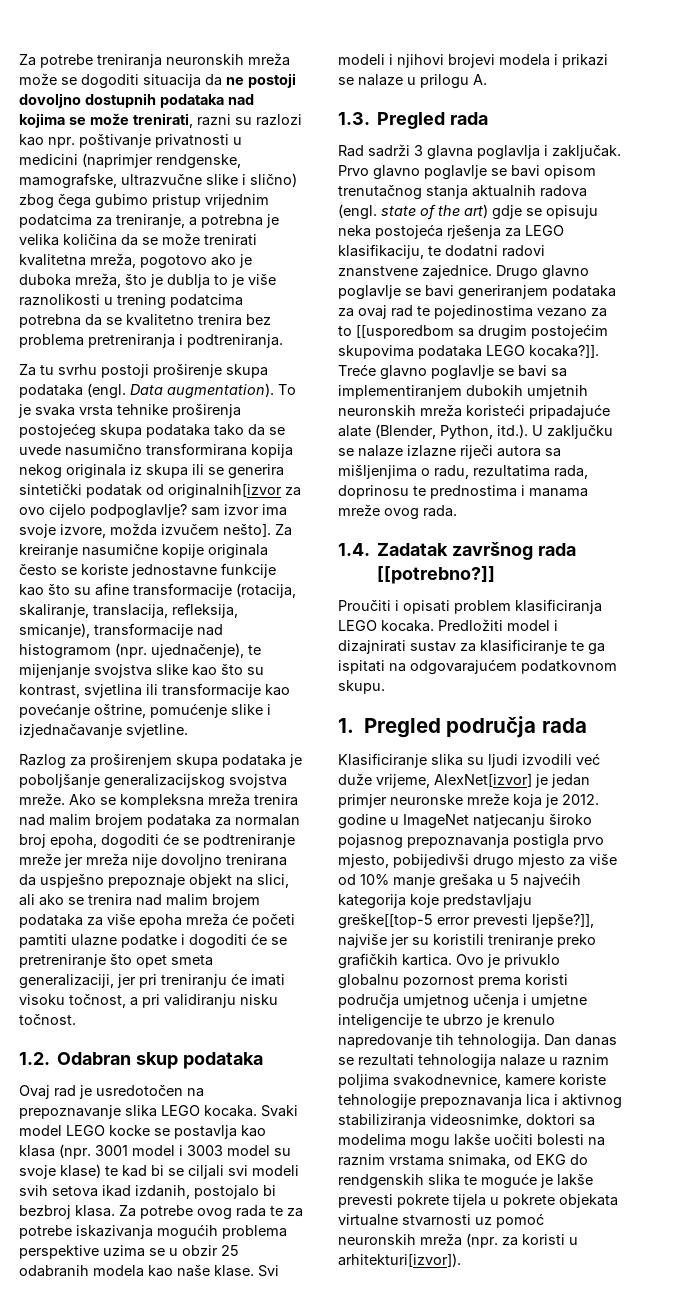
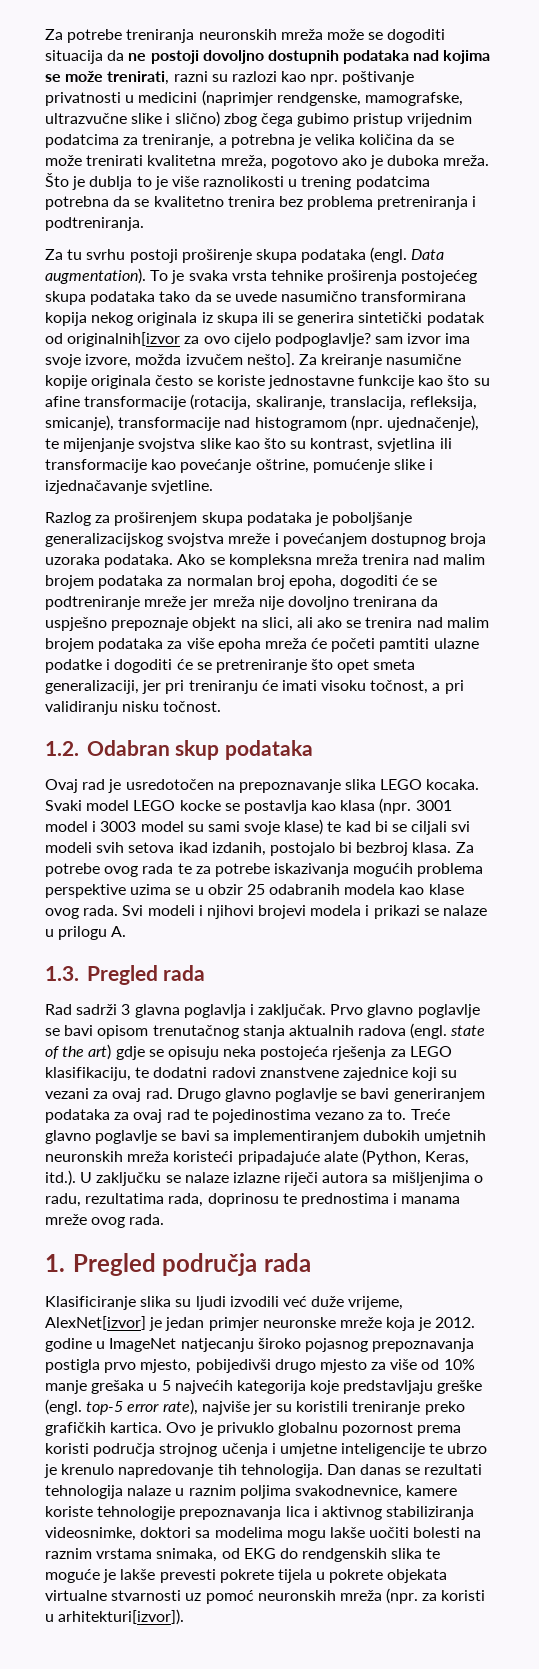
- Za potrebe treniranja neuronskih mreža može se dogoditi situacija da ne postoji dovoljno dostupnih podataka nad kojima se može trenirati, razni su razlozi kao npr. poštivanje privatnosti u medicini (naprimjer rendgenske, mamografske, ultrazvučne slike i slično) zbog čega gubimo pristup vrijednim podatcima za treniranje, a potrebna je velika količina da se može trenirati kvalitetna mreža, pogotovo ako je duboka mreža, što je dublja to je više raznolikosti u trening podatcima potrebna da se kvalitetno trenira bez problema pretreniranja i podtreniranja.
+ Za potrebe treniranja neuronskih mreža može se dogoditi situacija da ne postoji dovoljno dostupnih podataka nad kojima se može trenirati, razni su razlozi kao npr. poštivanje privatnosti u medicini (naprimjer rendgenske, mamografske, ultrazvučne slike i slično) zbog čega gubimo pristup vrijednim podatcima za treniranje, a potrebna je velika količina da se može trenirati kvalitetna mreža, pogotovo ako je duboka mreža. Što je dublja to je više raznolikosti u trening podatcima potrebna da se kvalitetno trenira bez problema pretreniranja i podtreniranja.
- Razlog za proširenjem skupa podataka je poboljšanje generalizacijskog svojstva mreže.
+ Razlog za proširenjem skupa podataka je poboljšanje generalizacijskog svojstva mreže i povećanjem dostupnog broja uzoraka podataka.
- 3001 model i 3003 model su svoje klase) te kad bi se ciljali svi modeli svih setova ikad izdanih, postojalo bi bezbroj klasa.
+ 3001 model i 3003 model su sami svoje klase) te kad bi se ciljali svi modeli svih setova ikad izdanih, postojalo bi bezbroj klasa.
- Za potrebe ovog rada te za potrebe iskazivanja mogućih problema perspektive uzima se u obzir 25 odabranih modela kao naše klase.
+ Za potrebe ovog rada te za potrebe iskazivanja mogućih problema perspektive uzima se u obzir 25 odabranih modela kao klase ovog rada.
- Prvo glavno poglavlje se bavi opisom trenutačnog stanja aktualnih radova (engl. state of the art) gdje se opisuju neka postojeća rješenja za LEGO klasifikaciju, te dodatni radovi znanstvene zajednice.
+ Prvo glavno poglavlje se bavi opisom trenutačnog stanja aktualnih radova (engl. state of the art) gdje se opisuju neka postojeća rješenja za LEGO klasifikaciju, te dodatni radovi znanstvene zajednice koji su vezani za ovaj rad.
- Drugo glavno poglavlje se bavi generiranjem podataka za ovaj rad te pojedinostima vezano za to [[usporedbom sa drugim postojećim skupovima podataka LEGO kocaka?]].
+ Drugo glavno poglavlje se bavi generiranjem podataka za ovaj rad te pojedinostima vezano za to.
- Treće glavno poglavlje se bavi sa implementiranjem dubokih umjetnih neuronskih mreža koristeći pripadajuće alate (Blender, Python, itd.). U zaključku se nalaze izlazne riječi autora sa mišljenjima o radu, rezultatima rada, doprinosu te prednostima i manama mreže ovog rada.
+ Treće glavno poglavlje se bavi sa implementiranjem dubokih umjetnih neuronskih mreža koristeći pripadajuće alate (Python, Keras, itd.). U zaključku se nalaze izlazne riječi autora sa mišljenjima o radu, rezultatima rada, doprinosu te prednostima i manama mreže ovog rada.
- 1.4. Zadatak završnog rada [[potrebno?]]
- Proučiti i opisati problem klasificiranja LEGO kocaka. Predložiti model i dizajnirati sustav za klasificiranje te ga ispitati na odgovarajućem podatkovnom skupu.
- Klasificiranje slika su ljudi izvodili već duže vrijeme, AlexNet[izvor] je jedan primjer neuronske mreže koja je 2012. godine u ImageNet natjecanju široko pojasnog prepoznavanja postigla prvo mjesto, pobijedivši drugo mjesto za više od 10% manje grešaka u 5 najvećih kategorija koje predstavljaju greške[[top-5 error prevesti ljepše?]], najviše jer su koristili treniranje preko grafičkih kartica.
+ Klasificiranje slika su ljudi izvodili već duže vrijeme, AlexNet[izvor] je jedan primjer neuronske mreže koja je 2012. godine u ImageNet natjecanju široko pojasnog prepoznavanja postigla prvo mjesto, pobijedivši drugo mjesto za više od 10% manje grešaka u 5 najvećih kategorija koje predstavljaju greške (engl. top-5 error rate), najviše jer su koristili treniranje preko grafičkih kartica.
- Ovo je privuklo globalnu pozornost prema koristi područja umjetnog učenja i umjetne inteligencije te ubrzo je krenulo napredovanje tih tehnologija.
+ Ovo je privuklo globalnu pozornost prema koristi područja strojnog učenja i umjetne inteligencije te ubrzo je krenulo napredovanje tih tehnologija.

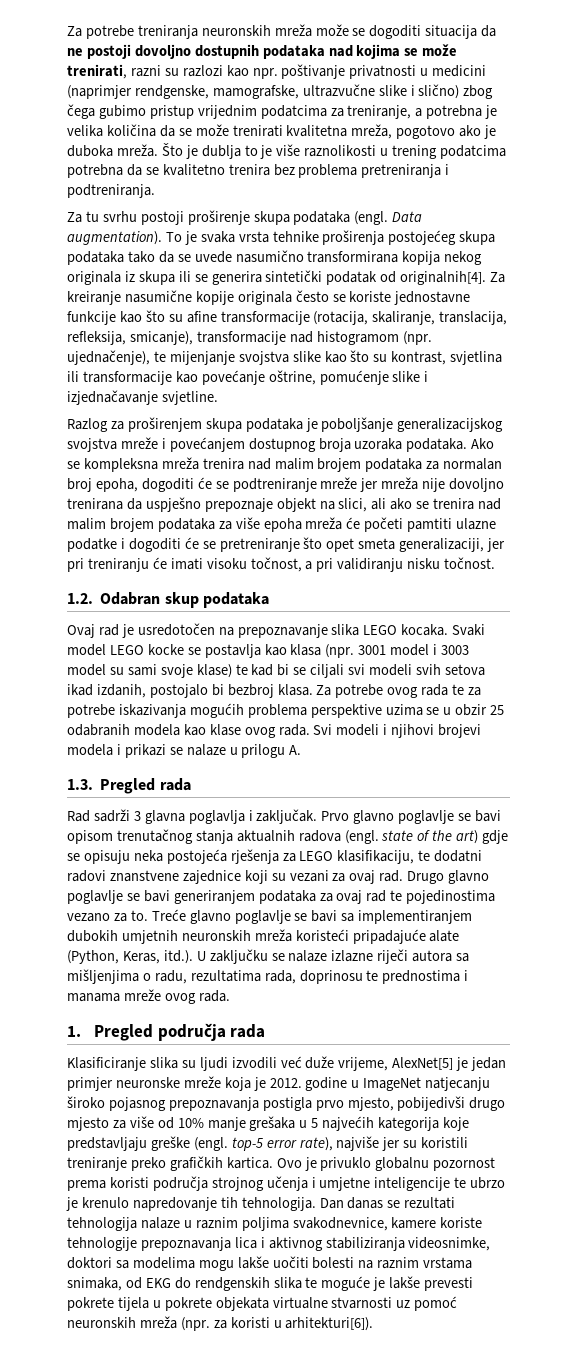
- To je svaka vrsta tehnike proširenja postojećeg skupa podataka tako da se uvede nasumično transformirana kopija nekog originala iz skupa ili se generira sintetički podatak od originalnih[izvor za ovo cijelo podpoglavlje? sam izvor ima svoje izvore, možda izvučem nešto].
+ To je svaka vrsta tehnike proširenja postojećeg skupa podataka tako da se uvede nasumično transformirana kopija nekog originala iz skupa ili se generira sintetički podatak od originalnih[4].
- Klasificiranje slika su ljudi izvodili već duže vrijeme, AlexNet[izvor] je jedan primjer neuronske mreže koja je 2012. godine u ImageNet natjecanju široko pojasnog prepoznavanja postigla prvo mjesto, pobijedivši drugo mjesto za više od 10% manje grešaka u 5 najvećih kategorija koje predstavljaju greške (engl. top-5 error rate), najviše jer su koristili treniranje preko grafičkih kartica.
+ Klasificiranje slika su ljudi izvodili već duže vrijeme, AlexNet[5] je jedan primjer neuronske mreže koja je 2012. godine u ImageNet natjecanju široko pojasnog prepoznavanja postigla prvo mjesto, pobijedivši drugo mjesto za više od 10% manje grešaka u 5 najvećih kategorija koje predstavljaju greške (engl. top-5 error rate), najviše jer su koristili treniranje preko grafičkih kartica.
- Dan danas se rezultati tehnologija nalaze u raznim poljima svakodnevnice, kamere koriste tehnologije prepoznavanja lica i aktivnog stabiliziranja videosnimke, doktori sa modelima mogu lakše uočiti bolesti na raznim vrstama snimaka, od EKG do rendgenskih slika te moguće je lakše prevesti pokrete tijela u pokrete objekata virtualne stvarnosti uz pomoć neuronskih mreža (npr. za koristi u arhitekturi[izvor]).
+ Dan danas se rezultati tehnologija nalaze u raznim poljima svakodnevnice, kamere koriste tehnologije prepoznavanja lica i aktivnog stabiliziranja videosnimke, doktori sa modelima mogu lakše uočiti bolesti na raznim vrstama snimaka, od EKG do rendgenskih slika te moguće je lakše prevesti pokrete tijela u pokrete objekata virtualne stvarnosti uz pomoć neuronskih mreža (npr. za koristi u arhitekturi[6]).

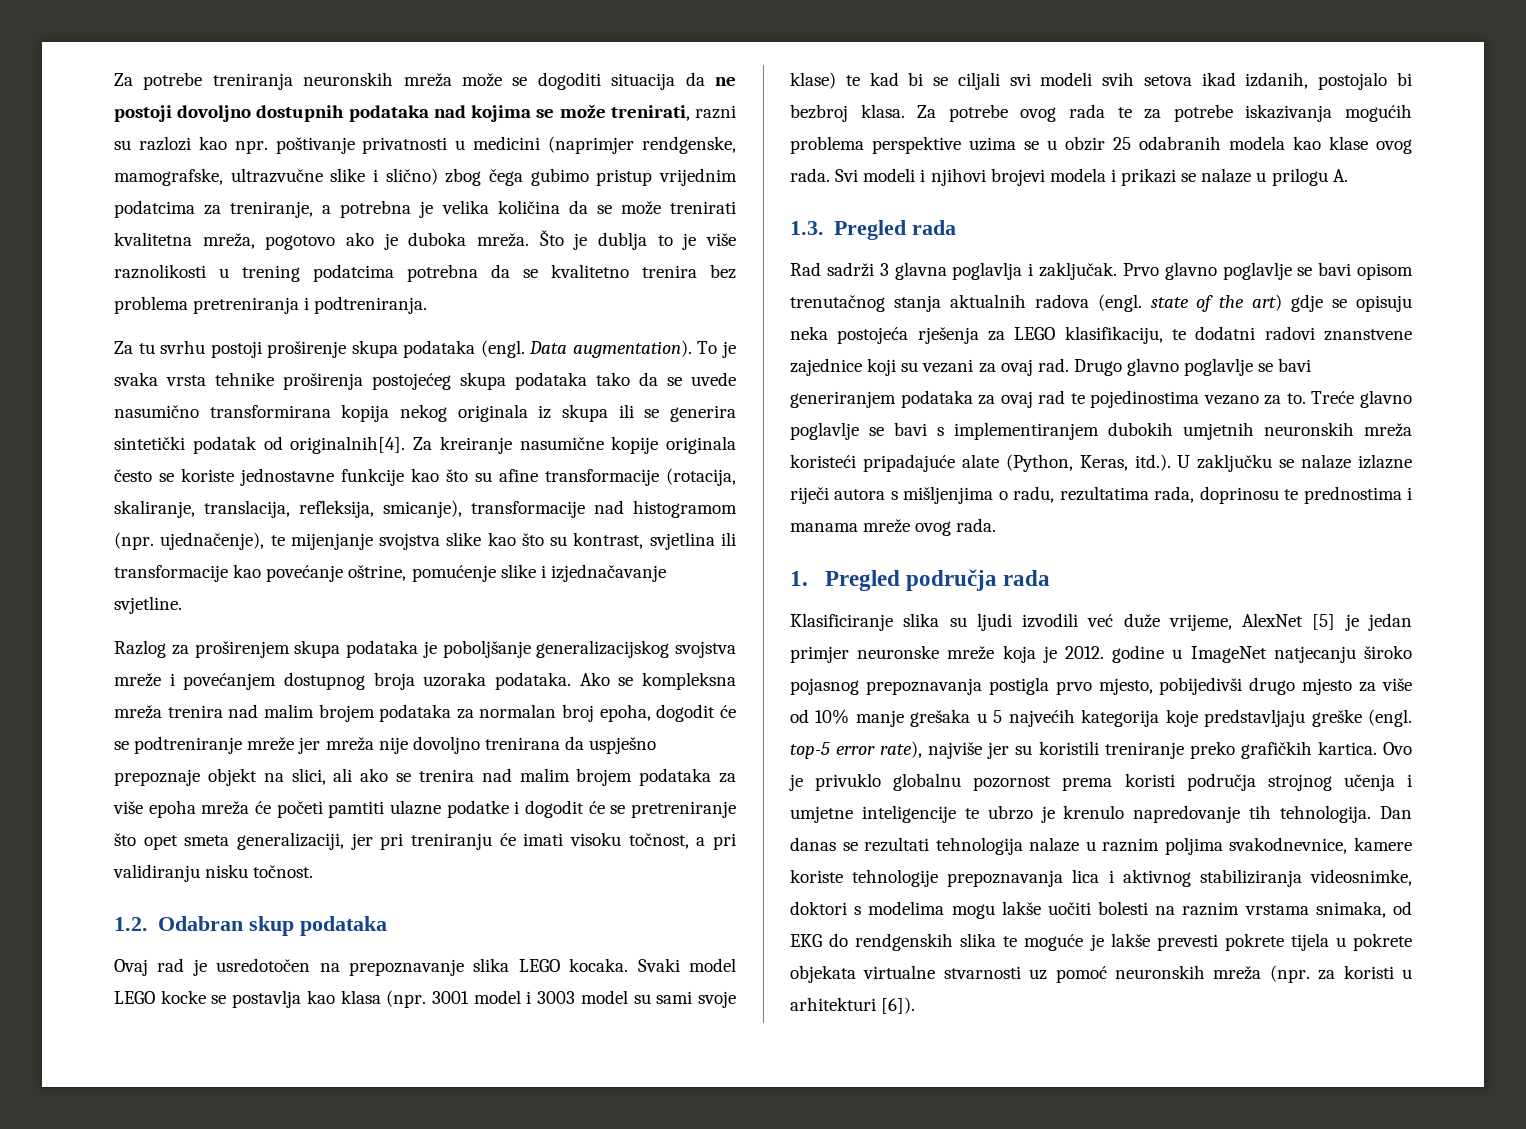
- Ako se kompleksna mreža trenira nad malim brojem podataka za normalan broj epoha, dogoditi će se podtreniranje mreže jer mreža nije dovoljno trenirana da uspješno prepoznaje objekt na slici, ali ako se trenira nad malim brojem podataka za više epoha mreža će početi pamtiti ulazne podatke i dogoditi će se pretreniranje što opet smeta generalizaciji, jer pri treniranju će imati visoku točnost, a pri validiranju nisku točnost.
+ Ako se kompleksna mreža trenira nad malim brojem podataka za normalan broj epoha, dogodit će se podtreniranje mreže jer mreža nije dovoljno trenirana da uspješno prepoznaje objekt na slici, ali ako se trenira nad malim brojem podataka za više epoha mreža će početi pamtiti ulazne podatke i dogodit će se pretreniranje što opet smeta generalizaciji, jer pri treniranju će imati visoku točnost, a pri validiranju nisku točnost.
- Treće glavno poglavlje se bavi sa implementiranjem dubokih umjetnih neuronskih mreža koristeći pripadajuće alate (Python, Keras, itd.). U zaključku se nalaze izlazne riječi autora sa mišljenjima o radu, rezultatima rada, doprinosu te prednostima i manama mreže ovog rada.
+ Treće glavno poglavlje se bavi s implementiranjem dubokih umjetnih neuronskih mreža koristeći pripadajuće alate (Python, Keras, itd.). U zaključku se nalaze izlazne riječi autora s mišljenjima o radu, rezultatima rada, doprinosu te prednostima i manama mreže ovog rada.
- Klasificiranje slika su ljudi izvodili već duže vrijeme, AlexNet[5] je jedan primjer neuronske mreže koja je 2012. godine u ImageNet natjecanju široko pojasnog prepoznavanja postigla prvo mjesto, pobijedivši drugo mjesto za više od 10% manje grešaka u 5 najvećih kategorija koje predstavljaju greške (engl. top-5 error rate), najviše jer su koristili treniranje preko grafičkih kartica.
+ Klasificiranje slika su ljudi izvodili već duže vrijeme, AlexNet [5] je jedan primjer neuronske mreže koja je 2012. godine u ImageNet natjecanju široko pojasnog prepoznavanja postigla prvo mjesto, pobijedivši drugo mjesto za više od 10% manje grešaka u 5 najvećih kategorija koje predstavljaju greške (engl. top-5 error rate), najviše jer su koristili treniranje preko grafičkih kartica.
- Dan danas se rezultati tehnologija nalaze u raznim poljima svakodnevnice, kamere koriste tehnologije prepoznavanja lica i aktivnog stabiliziranja videosnimke, doktori sa modelima mogu lakše uočiti bolesti na raznim vrstama snimaka, od EKG do rendgenskih slika te moguće je lakše prevesti pokrete tijela u pokrete objekata virtualne stvarnosti uz pomoć neuronskih mreža (npr. za koristi u arhitekturi[6]).
+ Dan danas se rezultati tehnologija nalaze u raznim poljima svakodnevnice, kamere koriste tehnologije prepoznavanja lica i aktivnog stabiliziranja videosnimke, doktori s modelima mogu lakše uočiti bolesti na raznim vrstama snimaka, od EKG do rendgenskih slika te moguće je lakše prevesti pokrete tijela u pokrete objekata virtualne stvarnosti uz pomoć neuronskih mreža (npr. za koristi u arhitekturi [6]).

